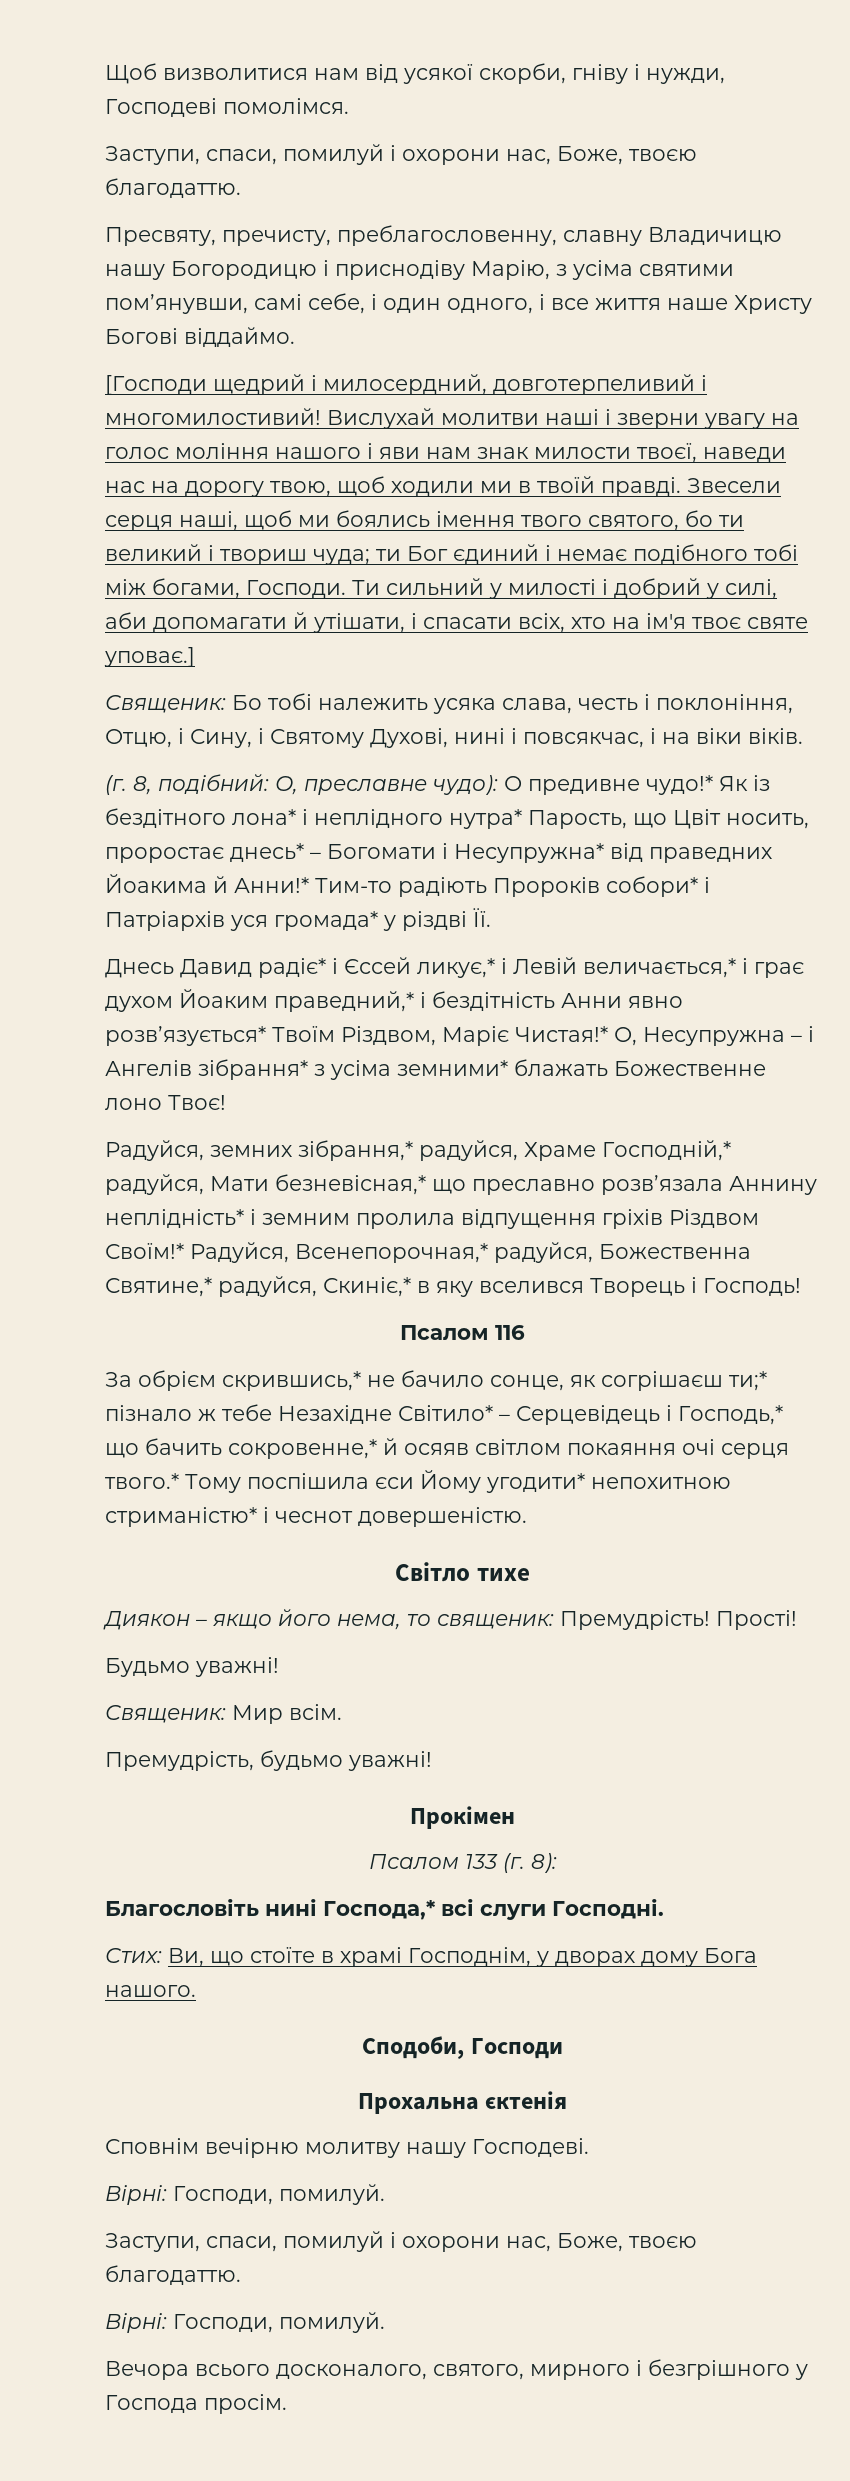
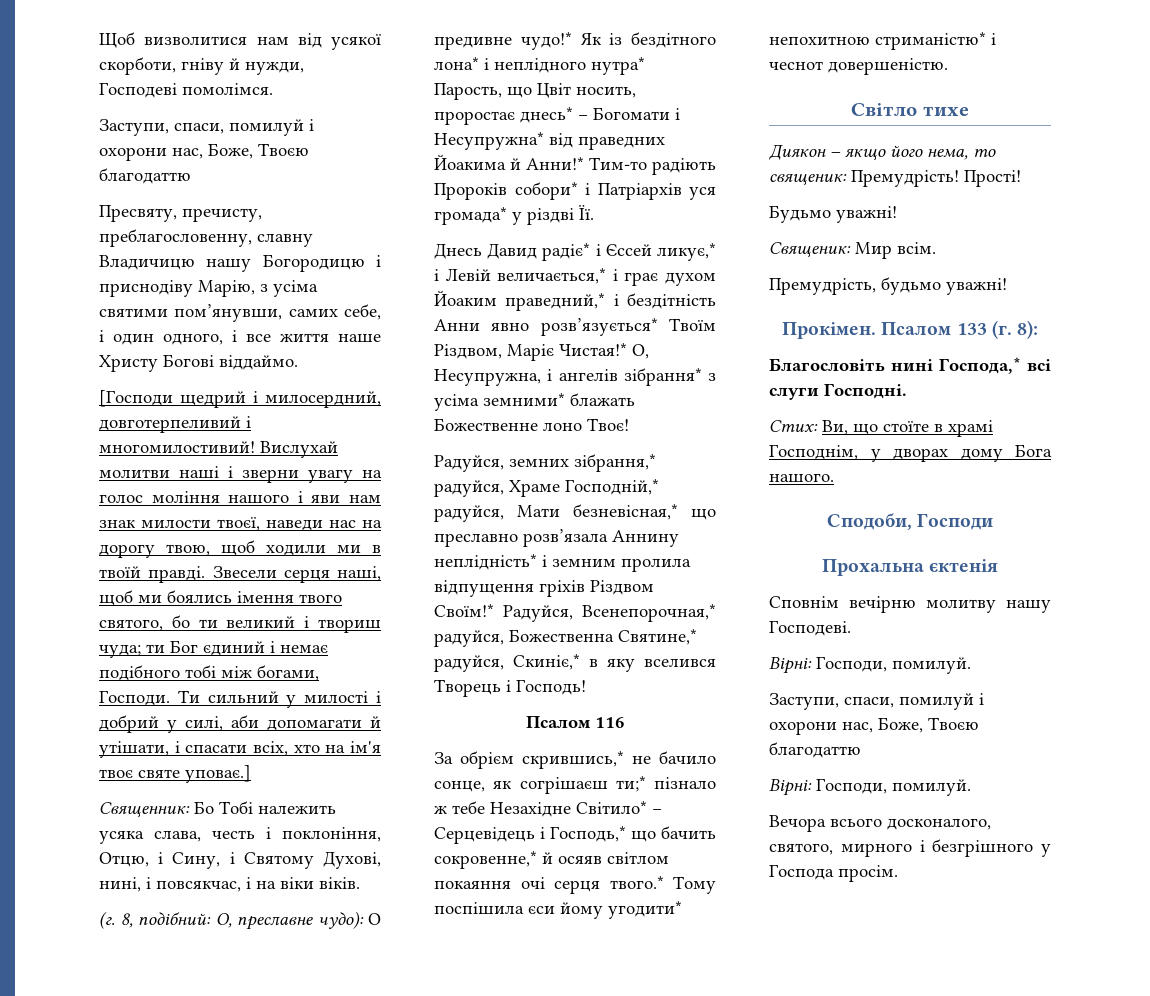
- Щоб визволитися нам від усякої скорби, гніву і нужди, Господеві помолімся.
- Заступи, спаси, помилуй і охорони нас, Боже, твоєю благодаттю.
+ Щоб визволитися нам від усякої скорботи, гніву й нужди, Господеві помолімся.
+ Заступи, спаси, помилуй і охорони нас, Боже, Твоєю благодаттю
- Пресвяту, пречисту, преблагословенну, славну Владичицю нашу Богородицю і приснодіву Марію, з усіма святими пом’янувши, самі себе, і один одного, і все життя наше Христу Богові віддаймо.
+ Пресвяту, пречисту, преблагословенну, славну Владичицю нашу Богородицю і приснодіву Марію, з усіма святими пом’янувши, самих себе, і один одного, і все життя наше Христу Богові віддаймо.
- Священик: Бо тобі належить усяка слава, честь і поклоніння, Отцю, і Сину, і Святому Духові, нині і повсякчас, і на віки віків.
+ Священник: Бо Тобі належить усяка слава, честь і поклоніння, Отцю, і Сину, і Святому Духові, нині, і повсякчас, і на віки віків.
- Днесь Давид радіє* і Єссей ликує,* і Левій величається,* і грає духом Йоаким праведний,* і бездітність Анни явно розв’язується* Твоїм Різдвом, Маріє Чистая!* О, Несупружна – і Ангелів зібрання* з усіма земними* блажать Божественне лоно Твоє!
+ Днесь Давид радіє* і Єссей ликує,* і Левій величається,* і грає духом Йоаким праведний,* і бездітність Анни явно розв’язується* Твоїм Різдвом, Маріє Чистая!* О, Несупружна, і ангелів зібрання* з усіма земними* блажать Божественне лоно Твоє!
- За обрієм скрившись,* не бачило сонце, як согрішаєш ти;* пізнало ж тебе Незахідне Світило* – Серцевідець і Господь,* що бачить сокровенне,* й осяяв світлом покаяння очі серця твого.* Тому поспішила єси Йому угодити* непохитною стриманістю* і чеснот довершеністю.
+ За обрієм скрившись,* не бачило сонце, як согрішаєш ти;* пізнало ж тебе Незахідне Світило* – Серцевідець і Господь,* що бачить сокровенне,* й осяяв світлом покаяння очі серця твого.* Тому поспішила єси йому угодити* непохитною стриманістю* і чеснот довершеністю.
- Прокімен
- Псалом 133 (г. 8):
+ Прокімен. Псалом 133 (г. 8):
  Сповнім вечірню молитву нашу Господеві.
  Вірні: Господи, помилуй.
- Заступи, спаси, помилуй і охорони нас, Боже, твоєю благодаттю.
+ Заступи, спаси, помилуй і охорони нас, Боже, Твоєю благодаттю

